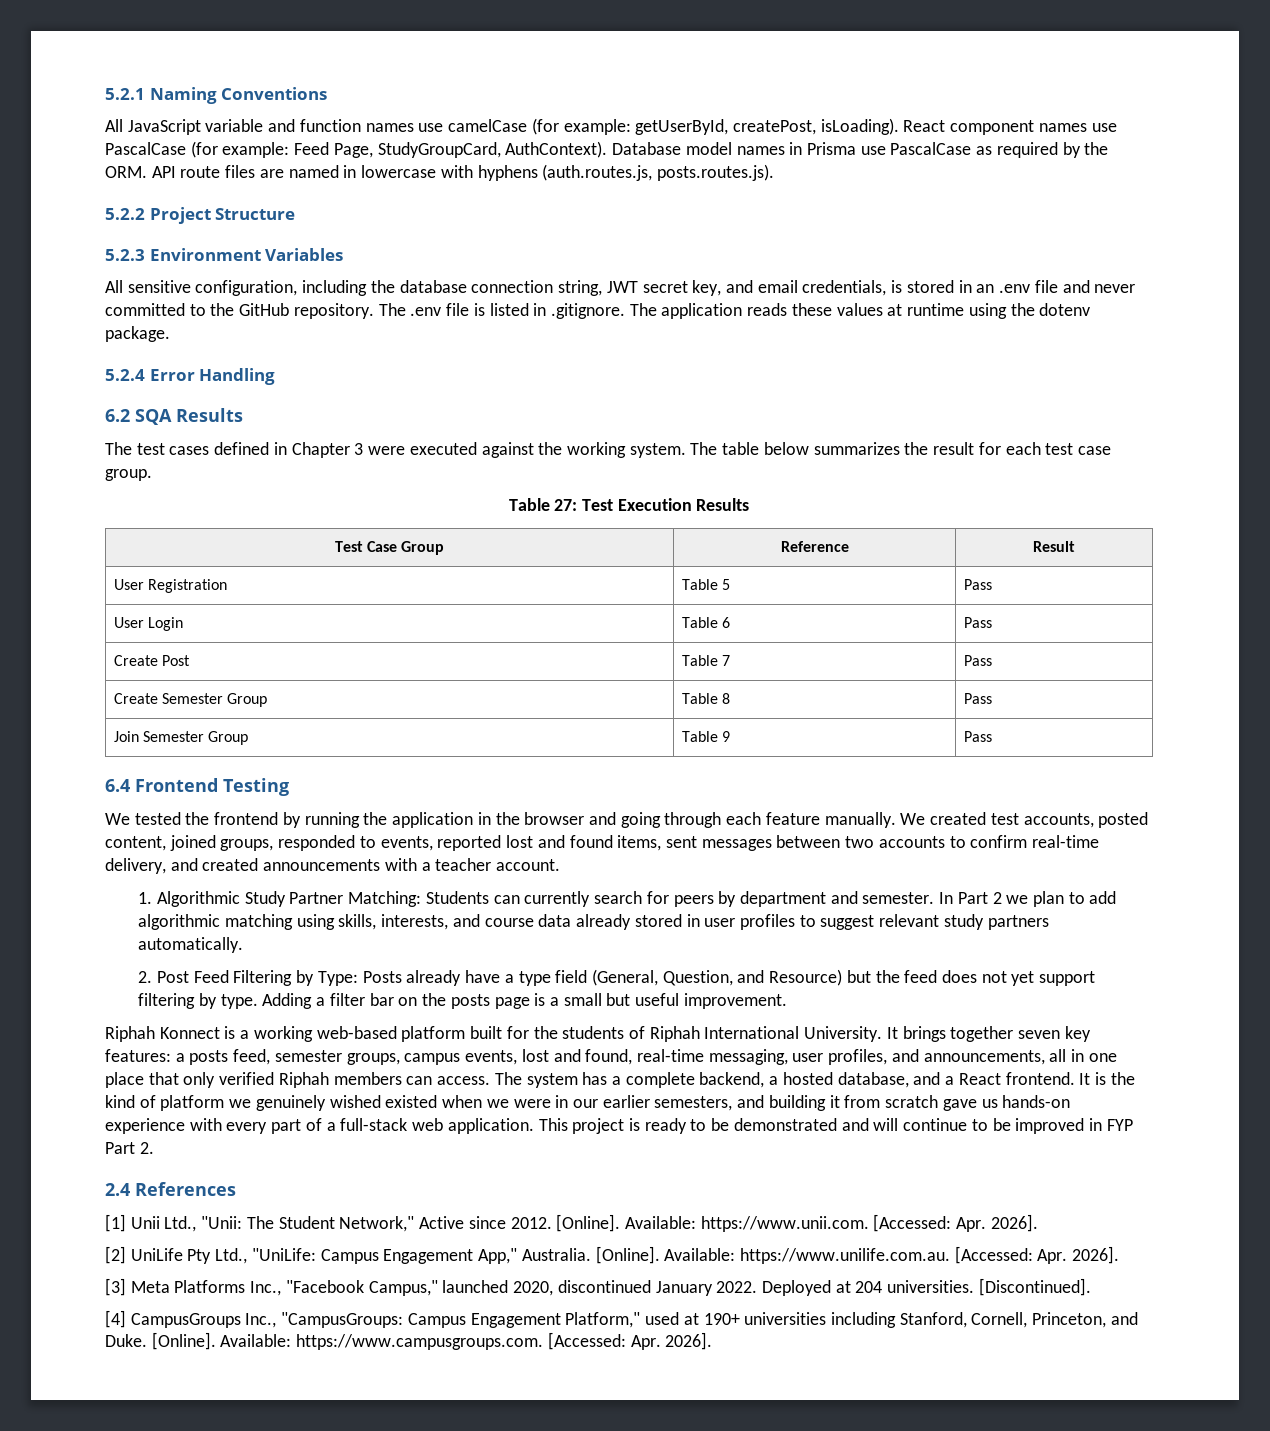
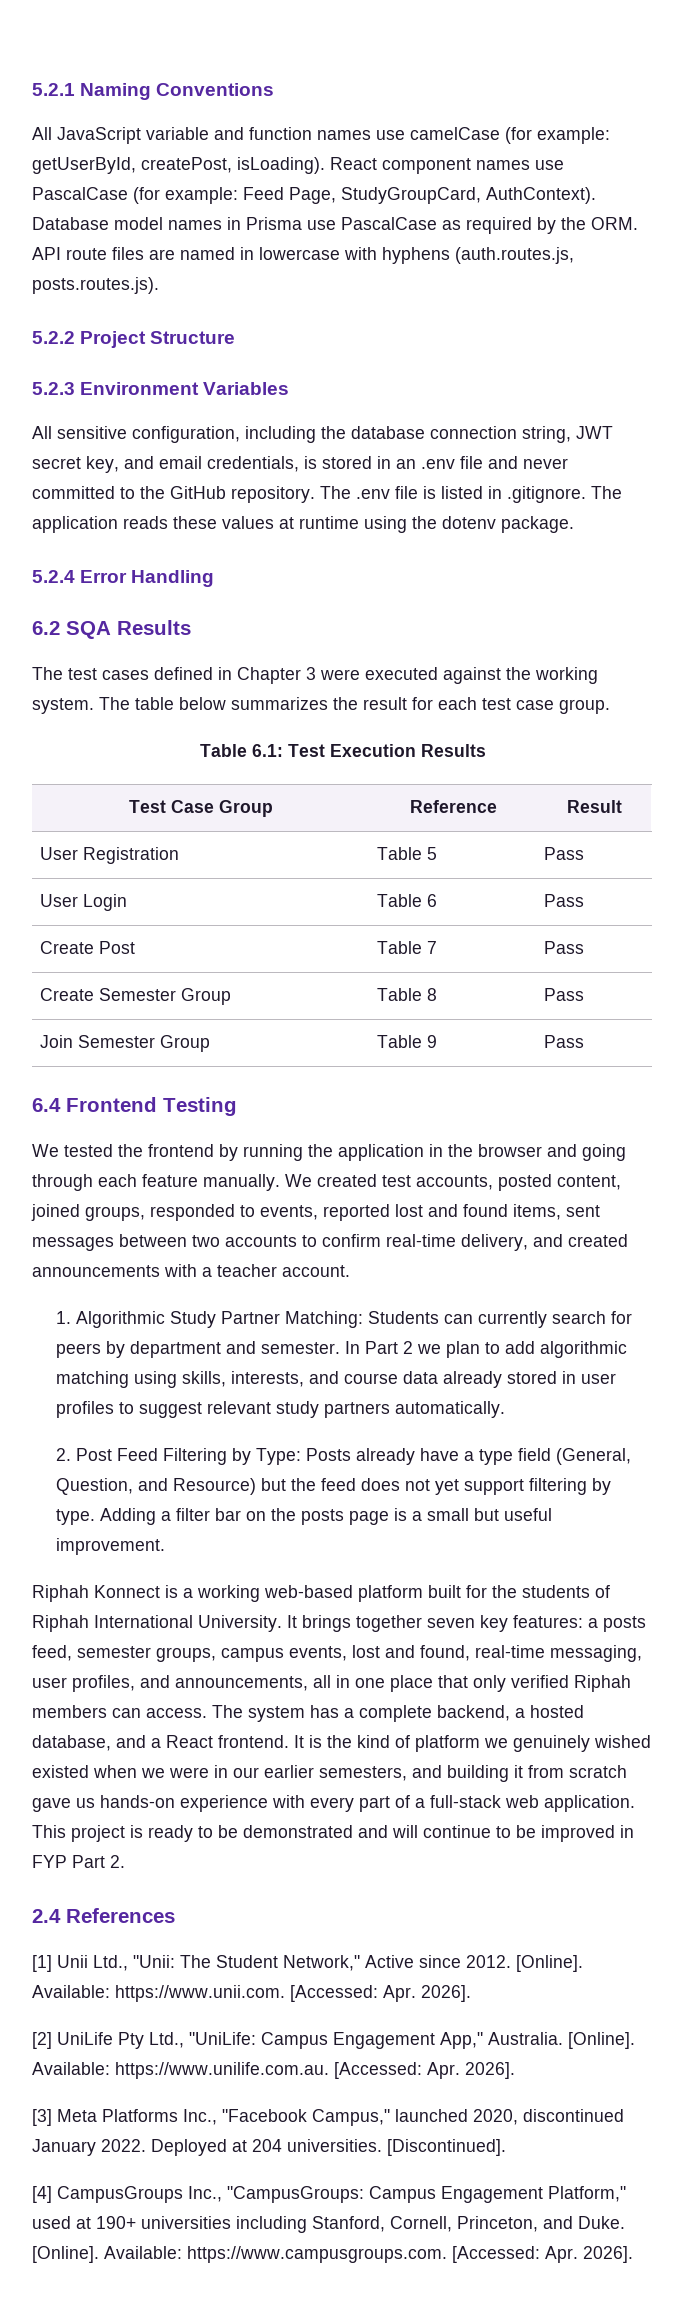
- Table 27: Test Execution Results
+ Table 6.1: Test Execution Results

